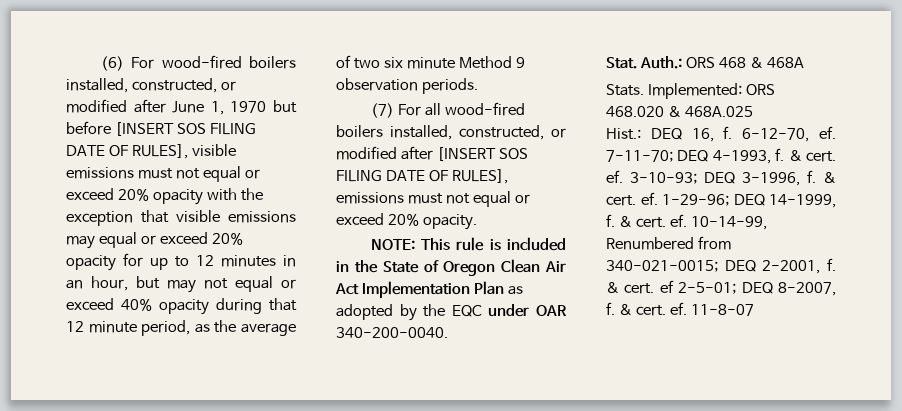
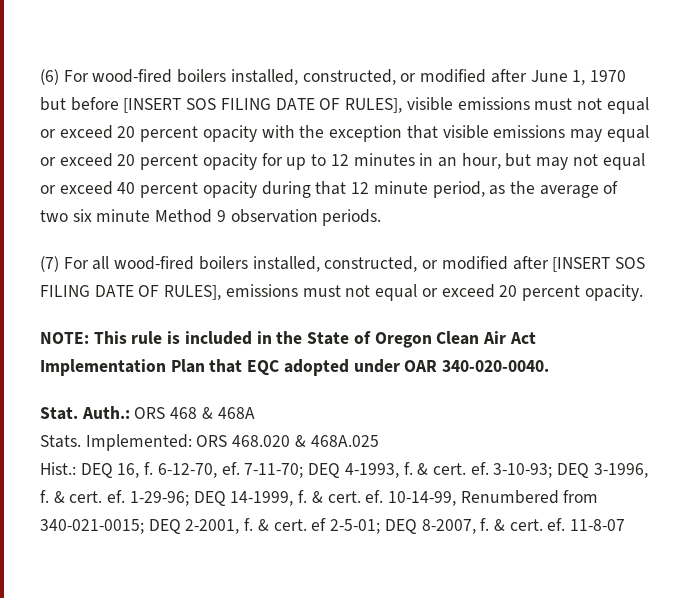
- (6) For wood-fired boilers installed, constructed, or modified after June 1, 1970 but before [INSERT SOS FILING DATE OF RULES], visible emissions must not equal or exceed 20% opacity with the exception that visible emissions may equal or exceed 20% opacity for up to 12 minutes in an hour, but may not equal or exceed 40% opacity during that 12 minute period, as the average of two six minute Method 9 observation periods.
+ (6) For wood-fired boilers installed, constructed, or modified after June 1, 1970 but before [INSERT SOS FILING DATE OF RULES], visible emissions must not equal or exceed 20 percent opacity with the exception that visible emissions may equal or exceed 20 percent opacity for up to 12 minutes in an hour, but may not equal or exceed 40 percent opacity during that 12 minute period, as the average of two six minute Method 9 observation periods.
- (7) For all wood-fired boilers installed, constructed, or modified after [INSERT SOS FILING DATE OF RULES], emissions must not equal or exceed 20% opacity.
+ (7) For all wood-fired boilers installed, constructed, or modified after [INSERT SOS FILING DATE OF RULES], emissions must not equal or exceed 20 percent opacity.
- NOTE: This rule is included in the State of Oregon Clean Air Act Implementation Plan as adopted by the EQC under OAR 340-200-0040.
+ NOTE: This rule is included in the State of Oregon Clean Air Act Implementation Plan that EQC adopted under OAR 340-020-0040.

